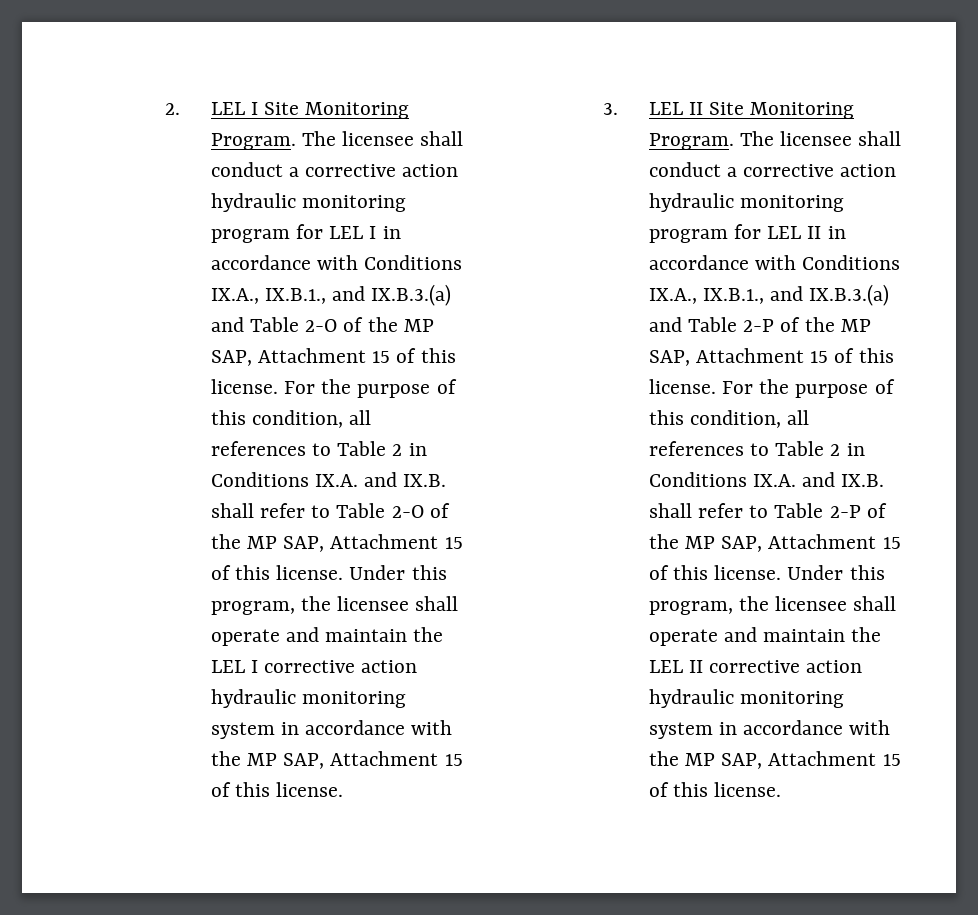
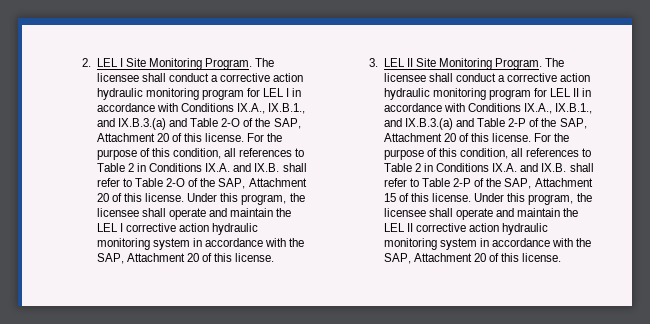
- The licensee shall conduct a corrective action hydraulic monitoring program for LEL I in accordance with Conditions IX.A., IX.B.1., and IX.B.3.(a) and Table 2-O of the MP SAP, Attachment 15 of this license.
+ The licensee shall conduct a corrective action hydraulic monitoring program for LEL I in accordance with Conditions IX.A., IX.B.1., and IX.B.3.(a) and Table 2-O of the SAP, Attachment 20 of this license.
- For the purpose of this condition, all references to Table 2 in Conditions IX.A. and IX.B. shall refer to Table 2-O of the MP SAP, Attachment 15 of this license.
+ For the purpose of this condition, all references to Table 2 in Conditions IX.A. and IX.B. shall refer to Table 2-O of the SAP, Attachment 20 of this license.
- Under this program, the licensee shall operate and maintain the LEL I corrective action hydraulic monitoring system in accordance with the MP SAP, Attachment 15 of this license.
+ Under this program, the licensee shall operate and maintain the LEL I corrective action hydraulic monitoring system in accordance with the SAP, Attachment 20 of this license.
- The licensee shall conduct a corrective action hydraulic monitoring program for LEL II in accordance with Conditions IX.A., IX.B.1., and IX.B.3.(a) and Table 2-P of the MP SAP, Attachment 15 of this license.
+ The licensee shall conduct a corrective action hydraulic monitoring program for LEL II in accordance with Conditions IX.A., IX.B.1., and IX.B.3.(a) and Table 2-P of the SAP, Attachment 20 of this license.
- For the purpose of this condition, all references to Table 2 in Conditions IX.A. and IX.B. shall refer to Table 2-P of the MP SAP, Attachment 15 of this license.
+ For the purpose of this condition, all references to Table 2 in Conditions IX.A. and IX.B. shall refer to Table 2-P of the SAP, Attachment 15 of this license.
- Under this program, the licensee shall operate and maintain the LEL II corrective action hydraulic monitoring system in accordance with the MP SAP, Attachment 15 of this license.
+ Under this program, the licensee shall operate and maintain the LEL II corrective action hydraulic monitoring system in accordance with the SAP, Attachment 20 of this license.

